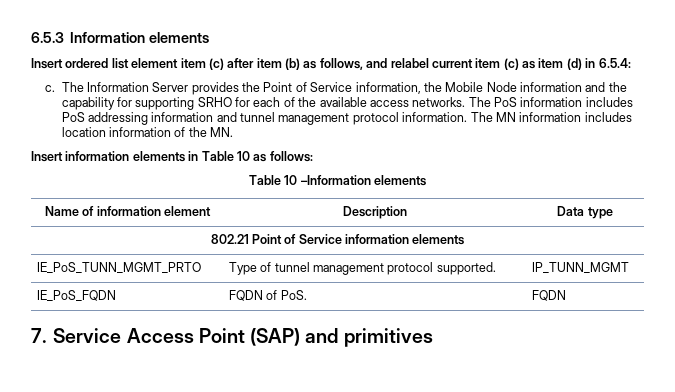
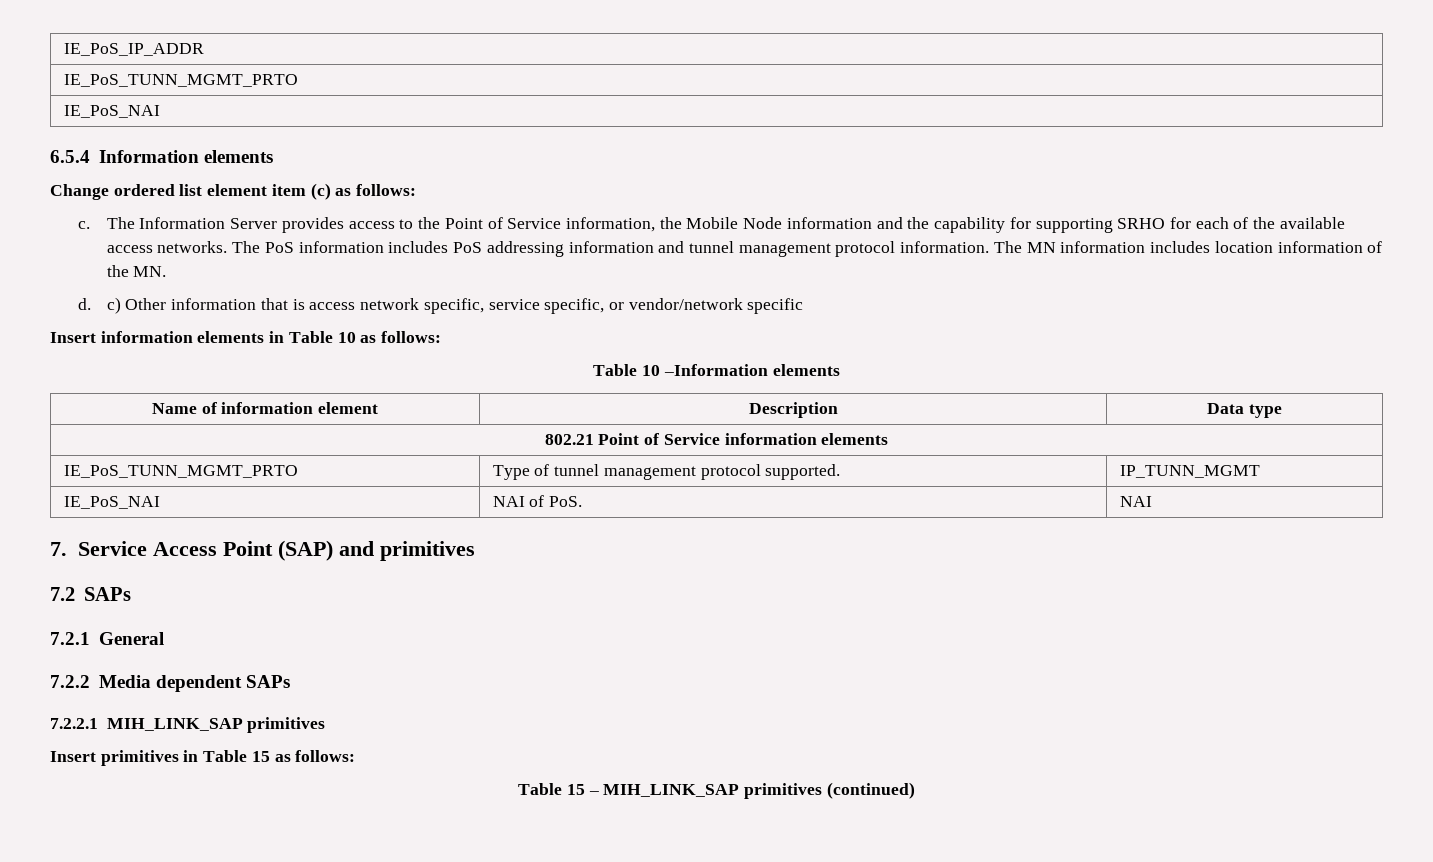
- 6.5.3 Information elements
+ IE_PoS_IP_ADDR
+ IE_PoS_TUNN_MGMT_PRTO
+ IE_PoS_NAI
+ 6.5.4 Information elements
- Insert ordered list element item (c) after item (b) as follows, and relabel current item (c) as item (d) in 6.5.4:
+ Change ordered list element item (c) as follows:
- The Information Server provides the Point of Service information, the Mobile Node information and the capability for supporting SRHO for each of the available access networks.
+ The Information Server provides access to the Point of Service information, the Mobile Node information and the capability for supporting SRHO for each of the available access networks.
+ d. c) Other information that is access network specific, service specific, or vendor/network specific
- IE_PoS_FQDN | FQDN of PoS. | FQDN
+ IE_PoS_NAI | NAI of PoS. | NAI
+ 7.2 SAPs
+ 7.2.1 General
+ 7.2.2 Media dependent SAPs
+ 7.2.2.1 MIH_LINK_SAP primitives
+ Insert primitives in Table 15 as follows:
+ Table 15 – MIH_LINK_SAP primitives (continued)

